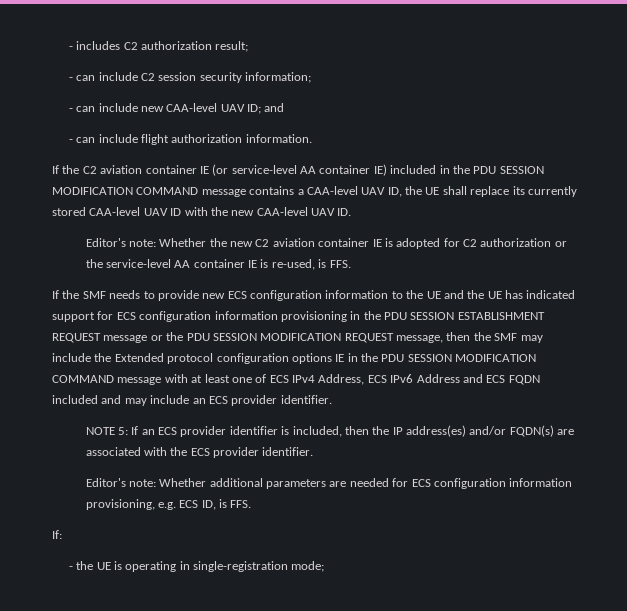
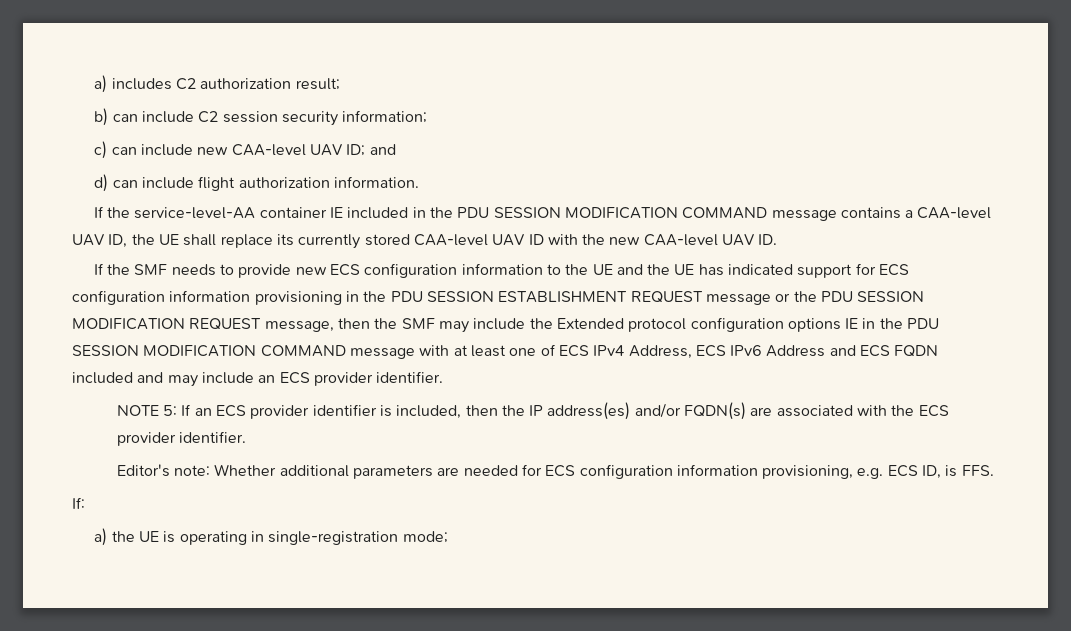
- - includes C2 authorization result;
+ a) includes C2 authorization result;
- - can include C2 session security information;
+ b) can include C2 session security information;
- - can include new CAA-level UAV ID; and
+ c) can include new CAA-level UAV ID; and
- - can include flight authorization information.
+ d) can include flight authorization information.
- If the C2 aviation container IE (or service-level AA container IE) included in the PDU SESSION MODIFICATION COMMAND message contains a CAA-level UAV ID, the UE shall replace its currently stored CAA-level UAV ID with the new CAA-level UAV ID.
+ If the service-level-AA container IE included in the PDU SESSION MODIFICATION COMMAND message contains a CAA-level UAV ID, the UE shall replace its currently stored CAA-level UAV ID with the new CAA-level UAV ID.
- Editor's note: Whether the new C2 aviation container IE is adopted for C2 authorization or the service-level AA container IE is re-used, is FFS.
- - the UE is operating in single-registration mode;
+ a) the UE is operating in single-registration mode;

